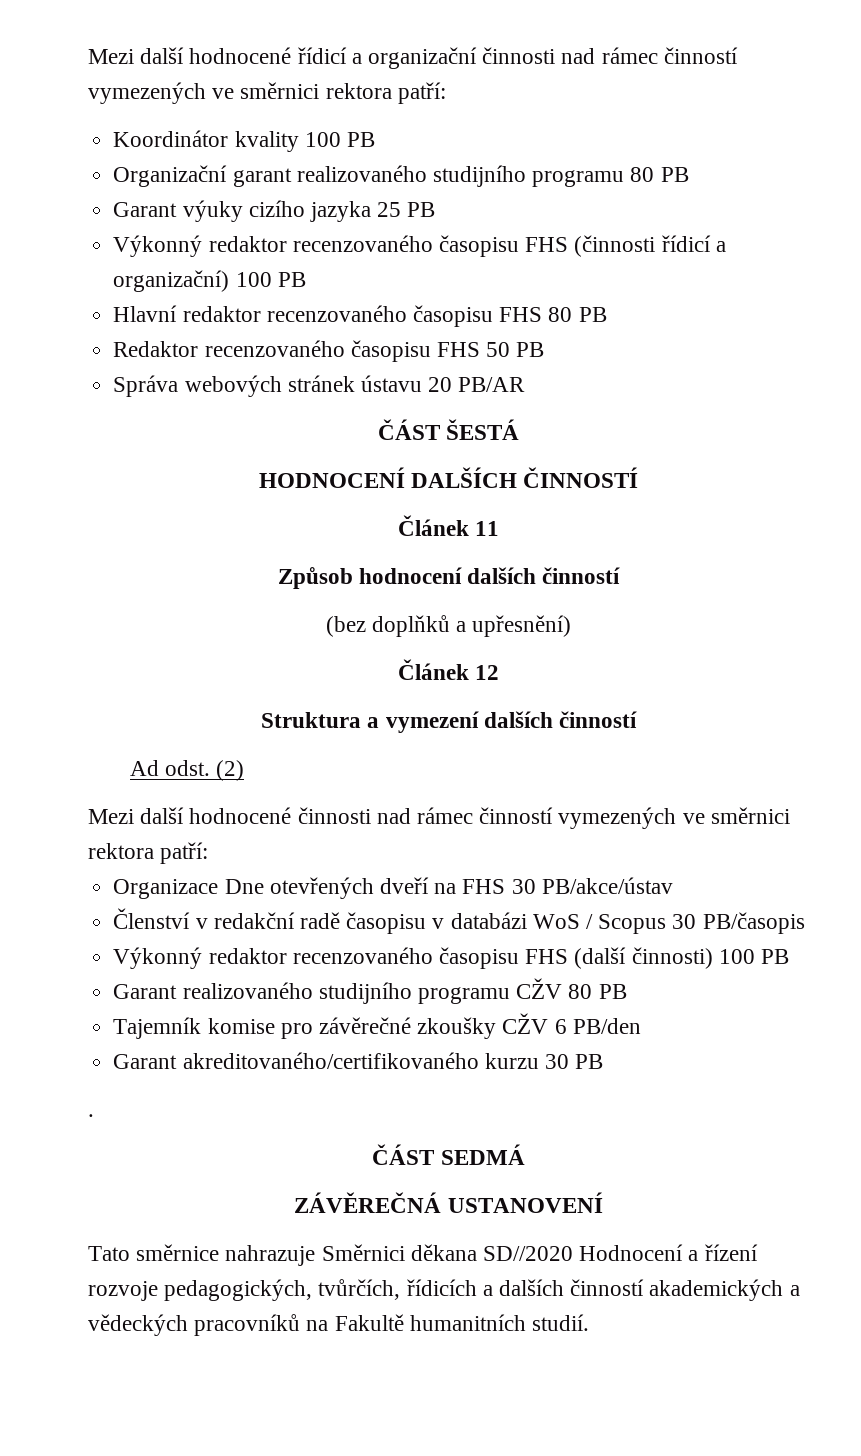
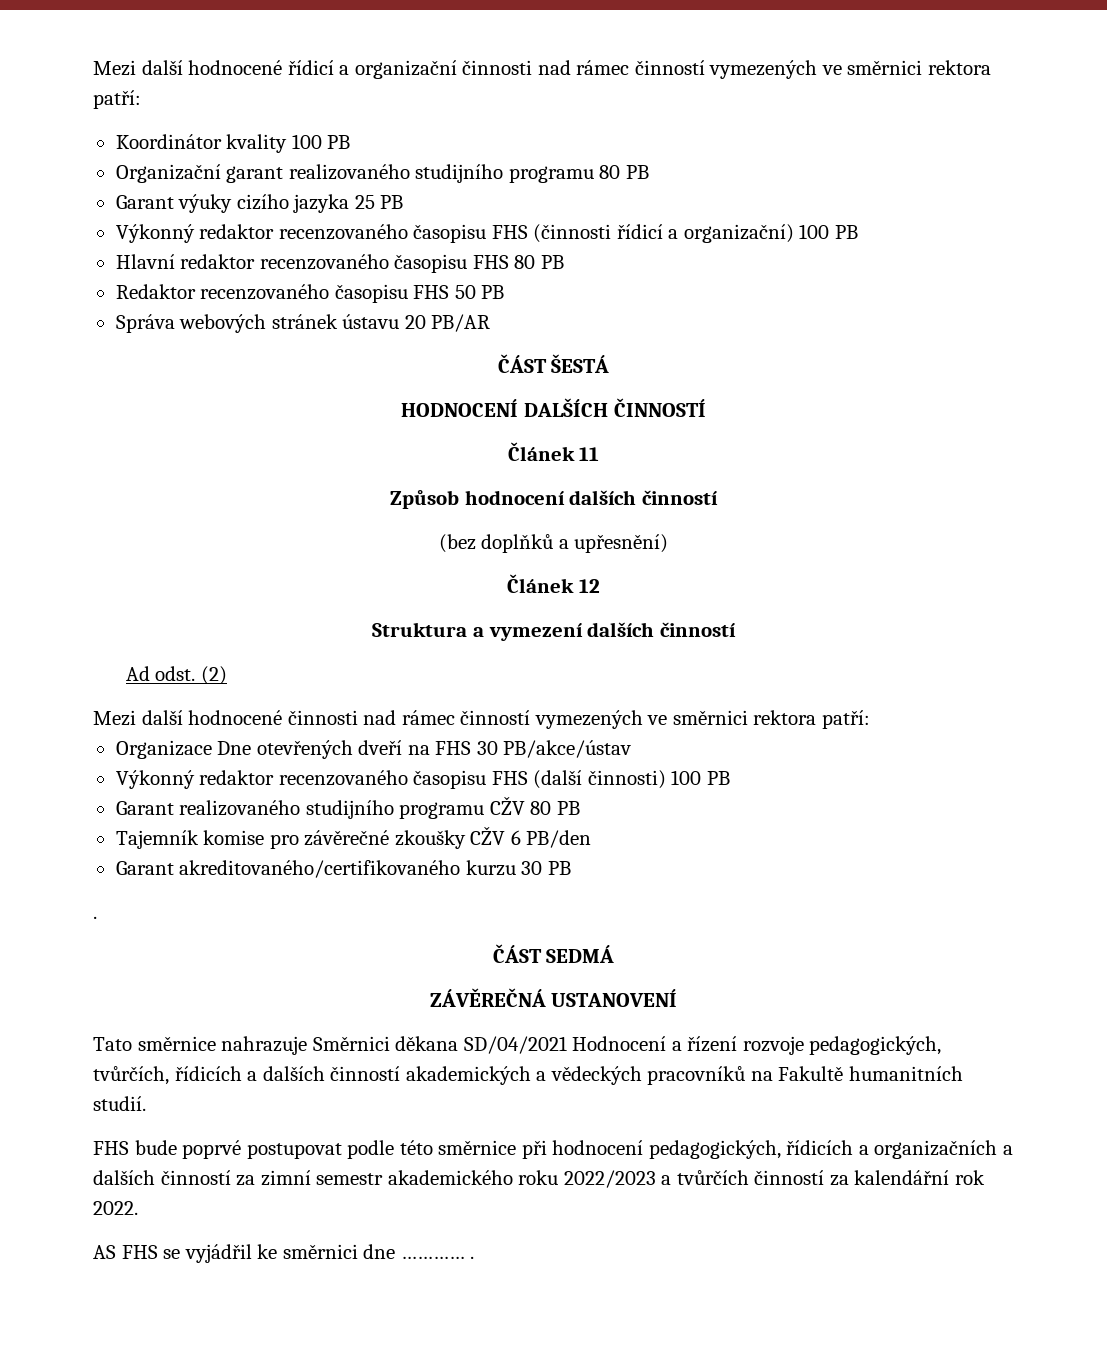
- Členství v redakční radě časopisu v databázi WoS / Scopus 30 PB/časopis
- Tato směrnice nahrazuje Směrnici děkana SD//2020 Hodnocení a řízení rozvoje pedagogických, tvůrčích, řídicích a dalších činností akademických a vědeckých pracovníků na Fakultě humanitních studií.
+ Tato směrnice nahrazuje Směrnici děkana SD/04/2021 Hodnocení a řízení rozvoje pedagogických, tvůrčích, řídicích a dalších činností akademických a vědeckých pracovníků na Fakultě humanitních studií.
+ FHS bude poprvé postupovat podle této směrnice při hodnocení pedagogických, řídicích a organizačních a dalších činností za zimní semestr akademického roku 2022/2023 a tvůrčích činností za kalendářní rok 2022.
+ AS FHS se vyjádřil ke směrnici dne ………… .

